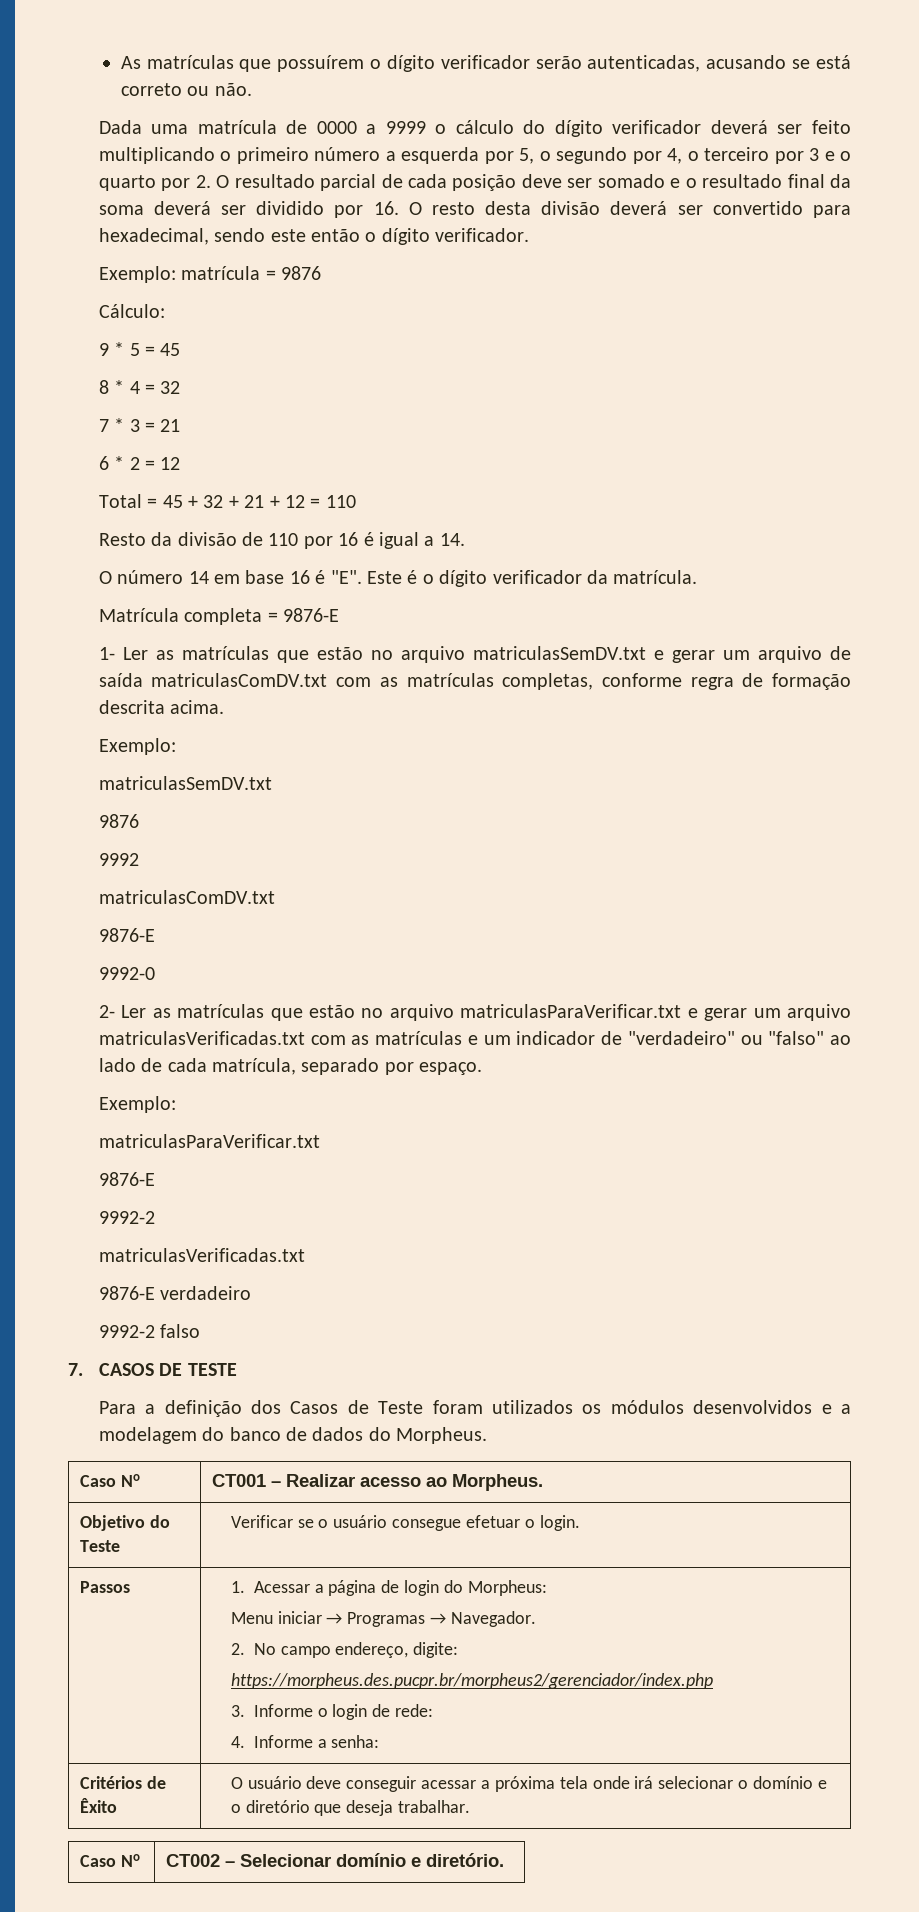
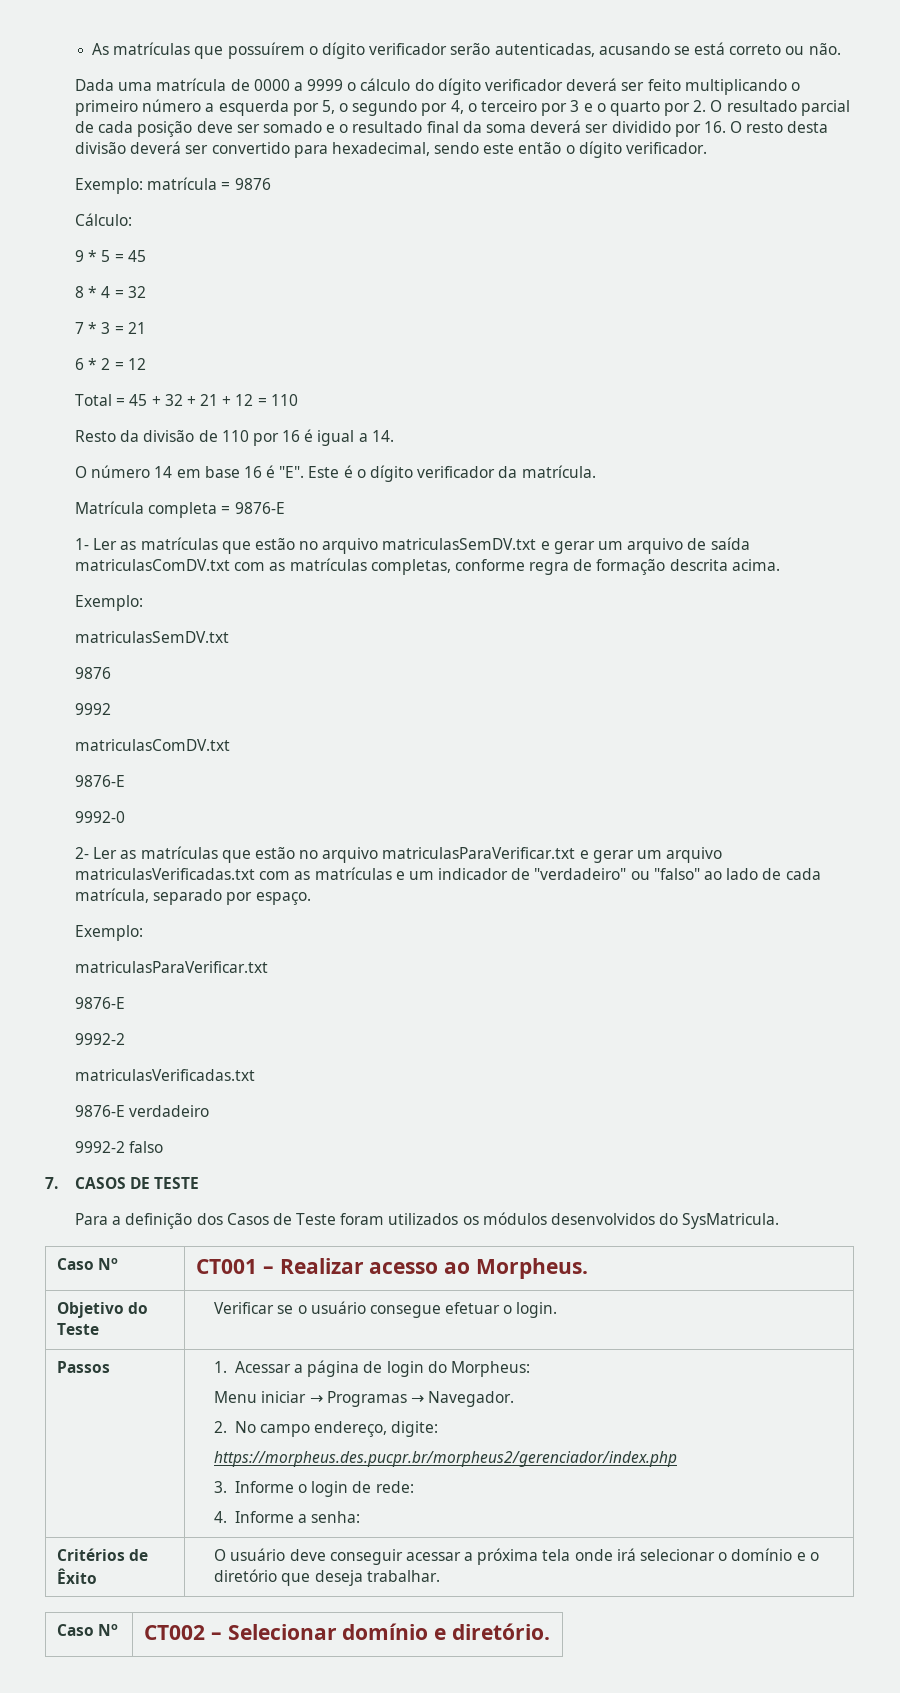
- Para a definição dos Casos de Teste foram utilizados os módulos desenvolvidos e a modelagem do banco de dados do Morpheus.
+ Para a definição dos Casos de Teste foram utilizados os módulos desenvolvidos do SysMatricula.

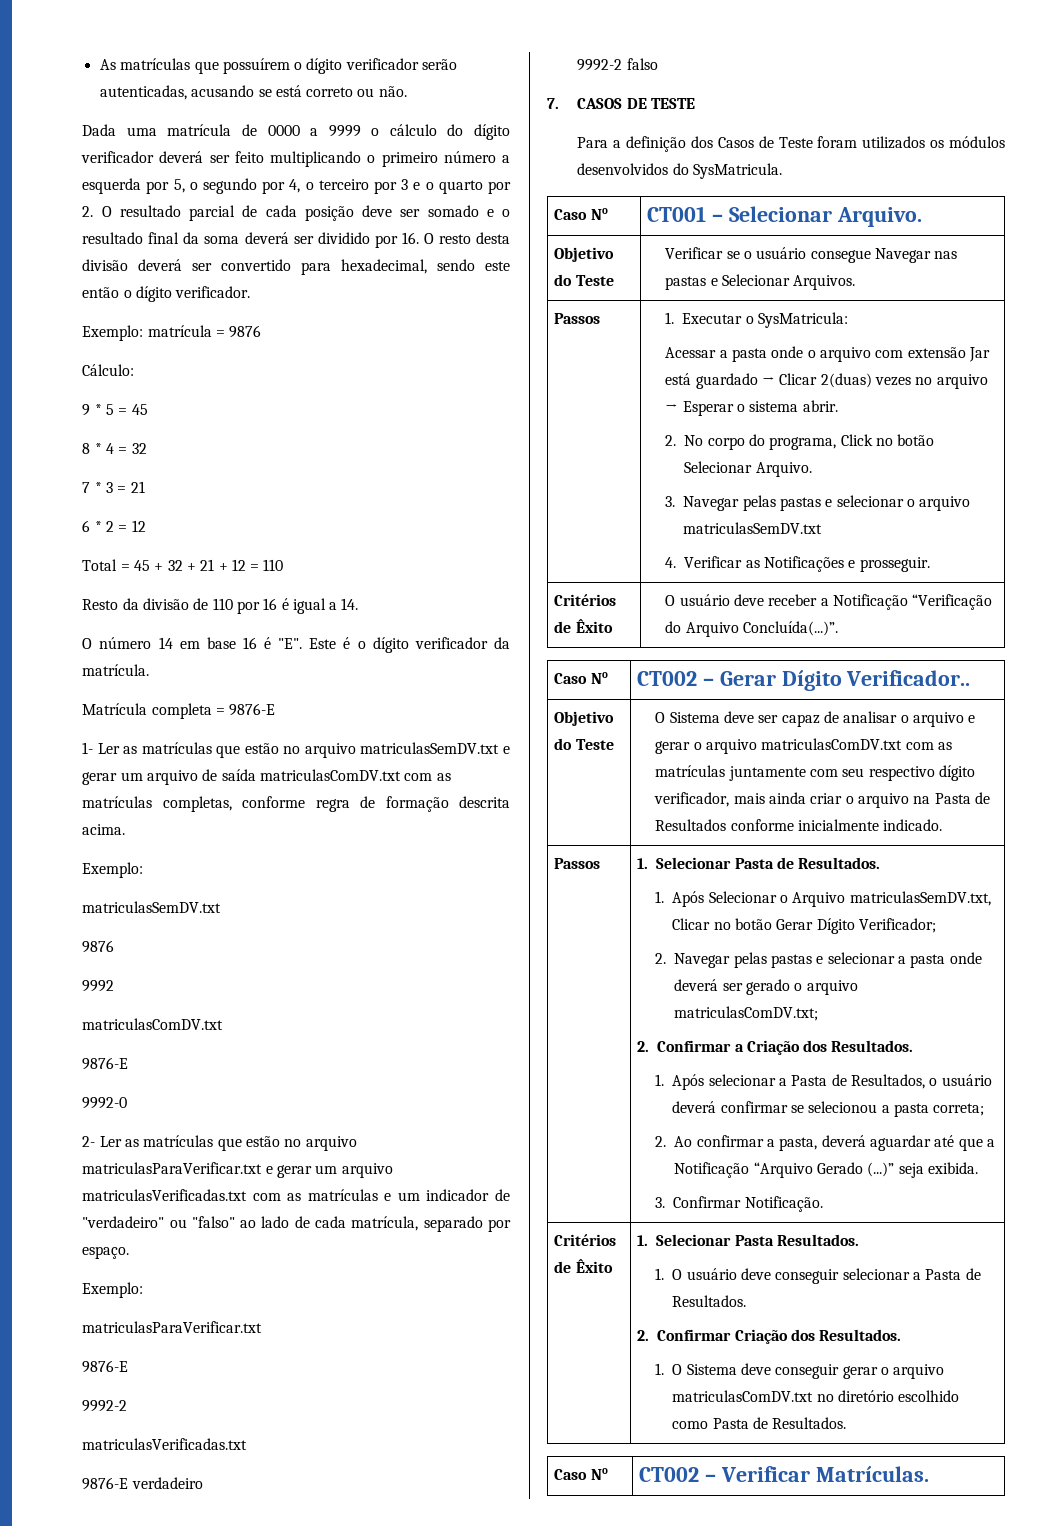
- Caso No | CT001 – Realizar acesso ao Morpheus.
+ Caso No | CT001 – Selecionar Arquivo.
- Objetivo do Teste | Verificar se o usuário consegue efetuar o login.
- Passos | 1. Acessar a página de login do Morpheus:
- Menu iniciar → Programas → Navegador.
- 2. No campo endereço, digite:
- https://morpheus.des.pucpr.br/morpheus2/gerenciador/index.php
- 3. Informe o login de rede:
- 4. Informe a senha:
+ Objetivo do Teste | Verificar se o usuário consegue Navegar nas pastas e Selecionar Arquivos.
+ Passos | 1. Executar o SysMatricula:
+ Acessar a pasta onde o arquivo com extensão Jar está guardado → Clicar 2(duas) vezes no arquivo → Esperar o sistema abrir.
+ 2. No corpo do programa, Click no botão Selecionar Arquivo.
+ 3. Navegar pelas pastas e selecionar o arquivo matriculasSemDV.txt
+ 4. Verificar as Notificações e prosseguir.
- Critérios de Êxito | O usuário deve conseguir acessar a próxima tela onde irá selecionar o domínio e o diretório que deseja trabalhar.
- Caso No | CT002 – Selecionar domínio e diretório.
+ Critérios de Êxito | O usuário deve receber a Notificação “Verificação do Arquivo Concluída(...)”.
+ Caso No | CT002 – Gerar Dígito Verificador..
+ Objetivo do Teste | O Sistema deve ser capaz de analisar o arquivo e gerar o arquivo matriculasComDV.txt com as matrículas juntamente com seu respectivo dígito verificador, mais ainda criar o arquivo na Pasta de Resultados conforme inicialmente indicado.
+ Passos | 1. Selecionar Pasta de Resultados.
+ 1. Após Selecionar o Arquivo matriculasSemDV.txt, Clicar no botão Gerar Dígito Verificador;
+ 2. Navegar pelas pastas e selecionar a pasta onde deverá ser gerado o arquivo matriculasComDV.txt;
+ 2. Confirmar a Criação dos Resultados.
+ 1. Após selecionar a Pasta de Resultados, o usuário deverá confirmar se selecionou a pasta correta;
+ 2. Ao confirmar a pasta, deverá aguardar até que a Notificação “Arquivo Gerado (...)” seja exibida.
+ 3. Confirmar Notificação.
+ Critérios de Êxito | 1. Selecionar Pasta Resultados.
+ 1. O usuário deve conseguir selecionar a Pasta de Resultados.
+ 2. Confirmar Criação dos Resultados.
+ 1. O Sistema deve conseguir gerar o arquivo matriculasComDV.txt no diretório escolhido como Pasta de Resultados.
+ Caso No | CT002 – Verificar Matrículas.

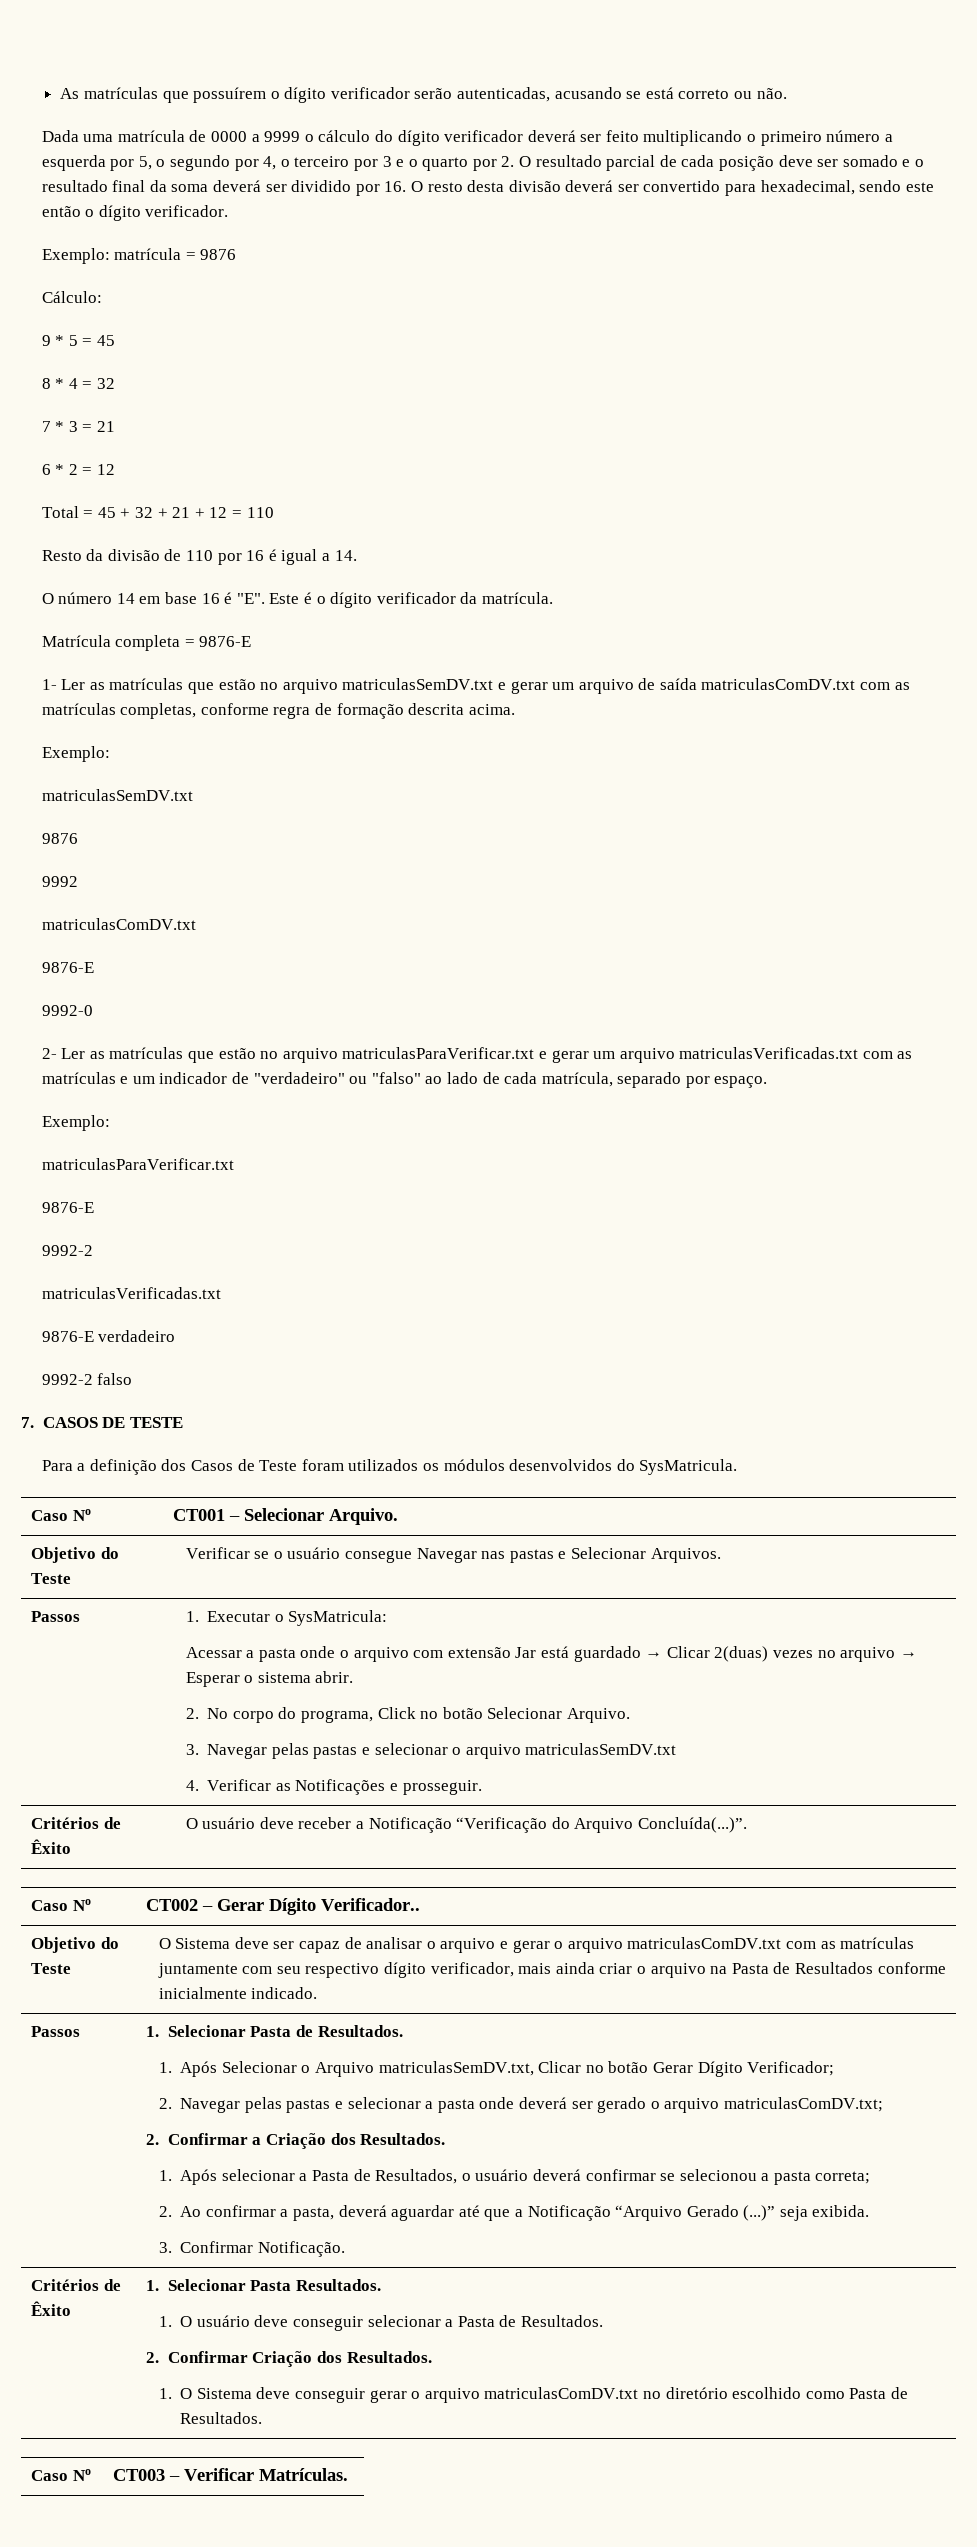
- Caso No | CT002 – Verificar Matrículas.
+ Caso No | CT003 – Verificar Matrículas.

